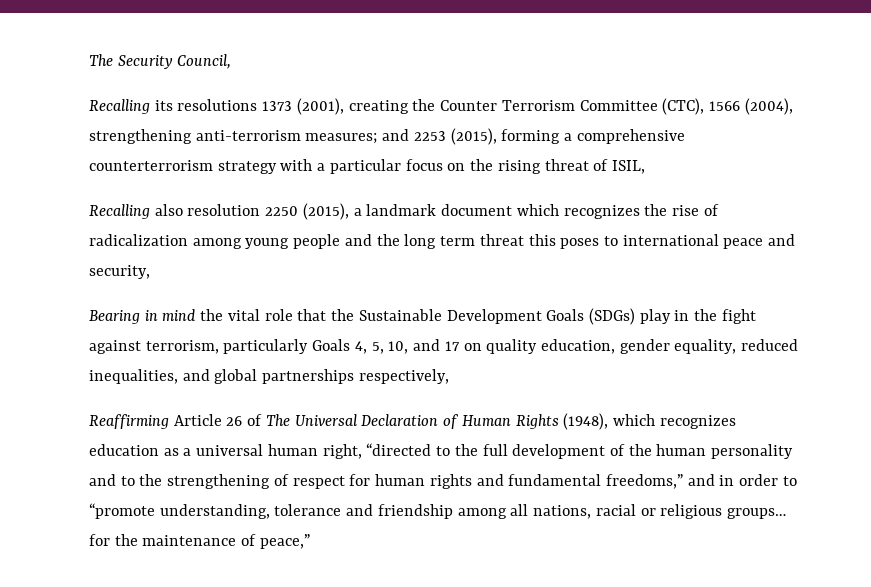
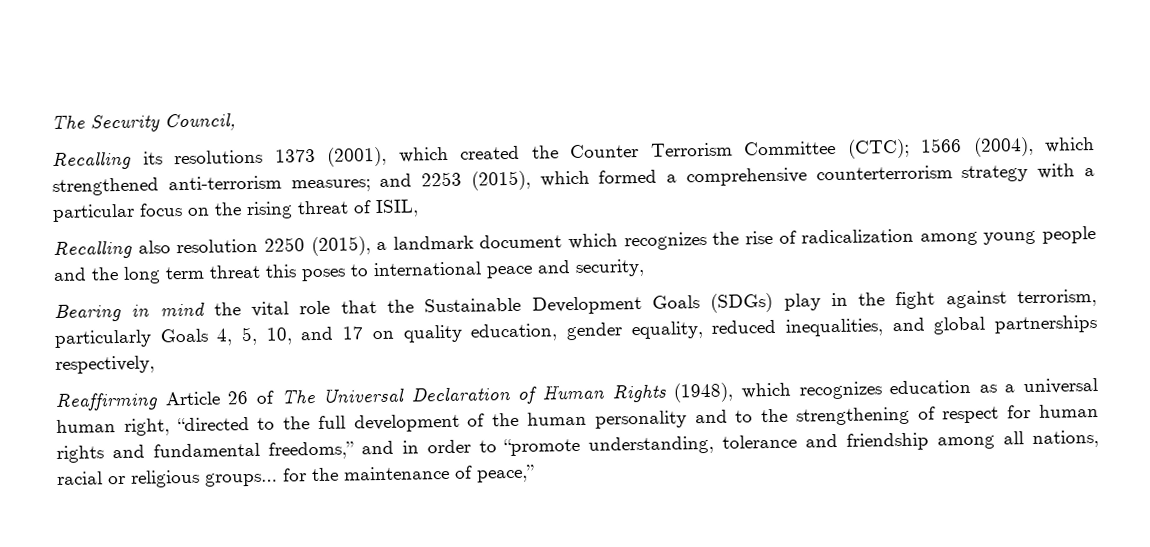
- Recalling its resolutions 1373 (2001), creating the Counter Terrorism Committee (CTC), 1566 (2004), strengthening anti-terrorism measures; and 2253 (2015), forming a comprehensive counterterrorism strategy with a particular focus on the rising threat of ISIL,
+ Recalling its resolutions 1373 (2001), which created the Counter Terrorism Committee (CTC); 1566 (2004), which strengthened anti-terrorism measures; and 2253 (2015), which formed a comprehensive counterterrorism strategy with a particular focus on the rising threat of ISIL,

